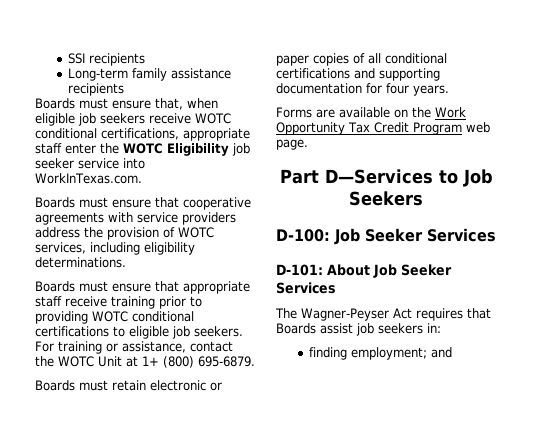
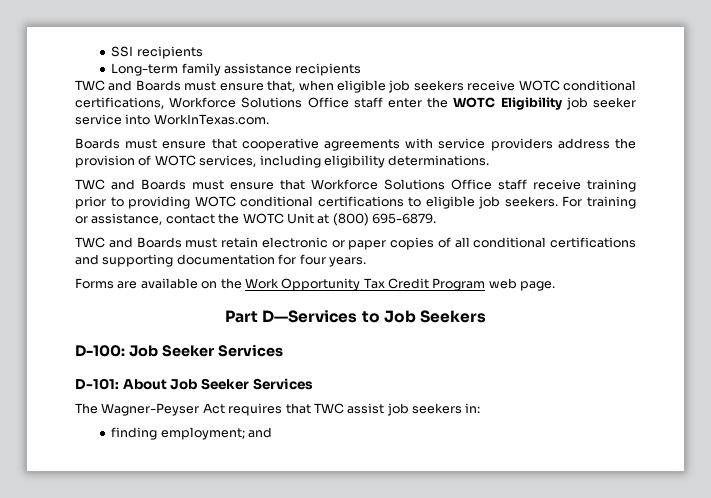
- Boards must ensure that, when eligible job seekers receive WOTC conditional certifications, appropriate staff enter the WOTC Eligibility job seeker service into WorkInTexas.com.
+ TWC and Boards must ensure that, when eligible job seekers receive WOTC conditional certifications, Workforce Solutions Office staff enter the WOTC Eligibility job seeker service into WorkInTexas.com.
- Boards must ensure that appropriate staff receive training prior to providing WOTC conditional certifications to eligible job seekers.
+ TWC and Boards must ensure that Workforce Solutions Office staff receive training prior to providing WOTC conditional certifications to eligible job seekers.
- For training or assistance, contact the WOTC Unit at 1+ (800) 695-6879.
+ For training or assistance, contact the WOTC Unit at (800) 695-6879.
- Boards must retain electronic or paper copies of all conditional certifications and supporting documentation for four years.
+ TWC and Boards must retain electronic or paper copies of all conditional certifications and supporting documentation for four years.
- The Wagner-Peyser Act requires that Boards assist job seekers in:
+ The Wagner-Peyser Act requires that TWC assist job seekers in:

